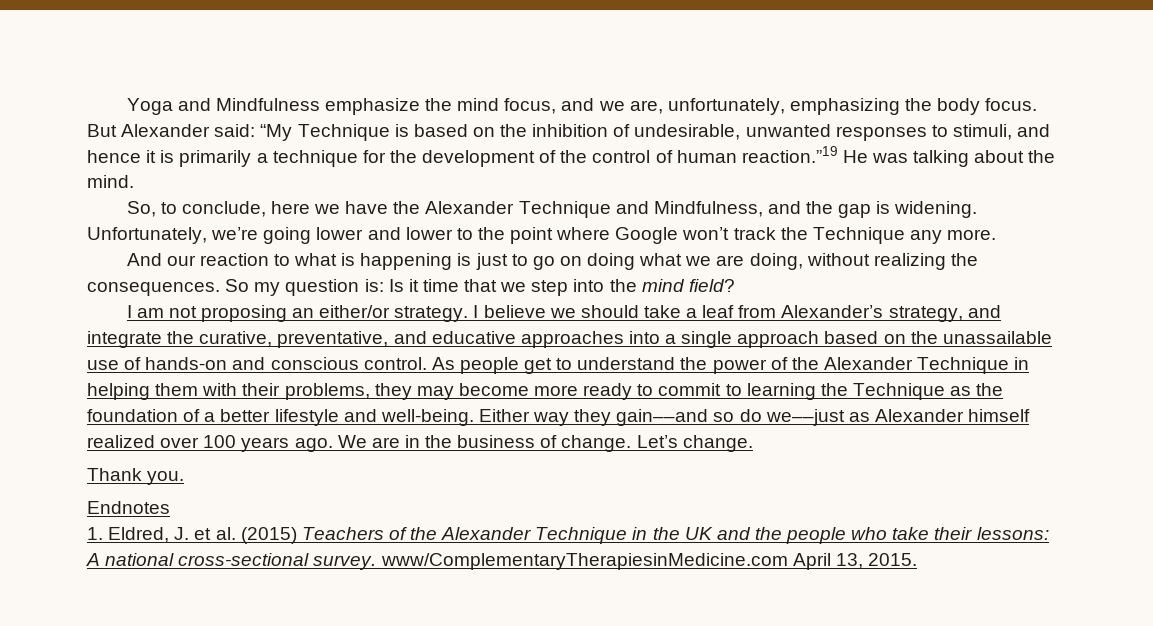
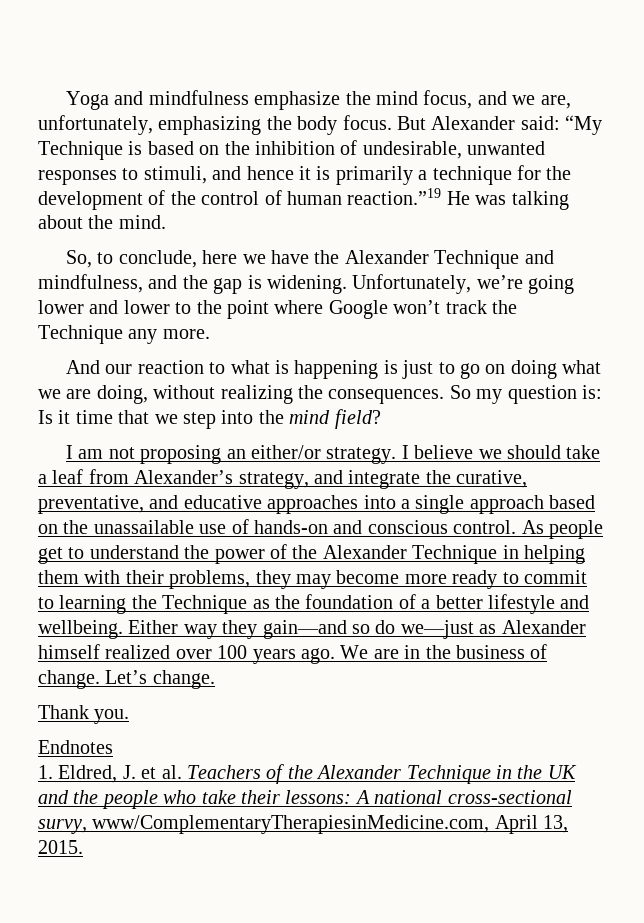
- Yoga and Mindfulness emphasize the mind focus, and we are, unfortunately, emphasizing the body focus.
+ Yoga and mindfulness emphasize the mind focus, and we are, unfortunately, emphasizing the body focus.
- So, to conclude, here we have the Alexander Technique and Mindfulness, and the gap is widening.
+ So, to conclude, here we have the Alexander Technique and mindfulness, and the gap is widening.
- As people get to understand the power of the Alexander Technique in helping them with their problems, they may become more ready to commit to learning the Technique as the foundation of a better lifestyle and well-being.
+ As people get to understand the power of the Alexander Technique in helping them with their problems, they may become more ready to commit to learning the Technique as the foundation of a better lifestyle and wellbeing.
- 1. Eldred, J. et al. (2015) Teachers of the Alexander Technique in the UK and the people who take their lessons: A national cross-sectional survey. www/ComplementaryTherapiesinMedicine.com April 13, 2015.
+ 1. Eldred, J. et al. Teachers of the Alexander Technique in the UK and the people who take their lessons: A national cross-sectional survy, www/ComplementaryTherapiesinMedicine.com, April 13, 2015.

